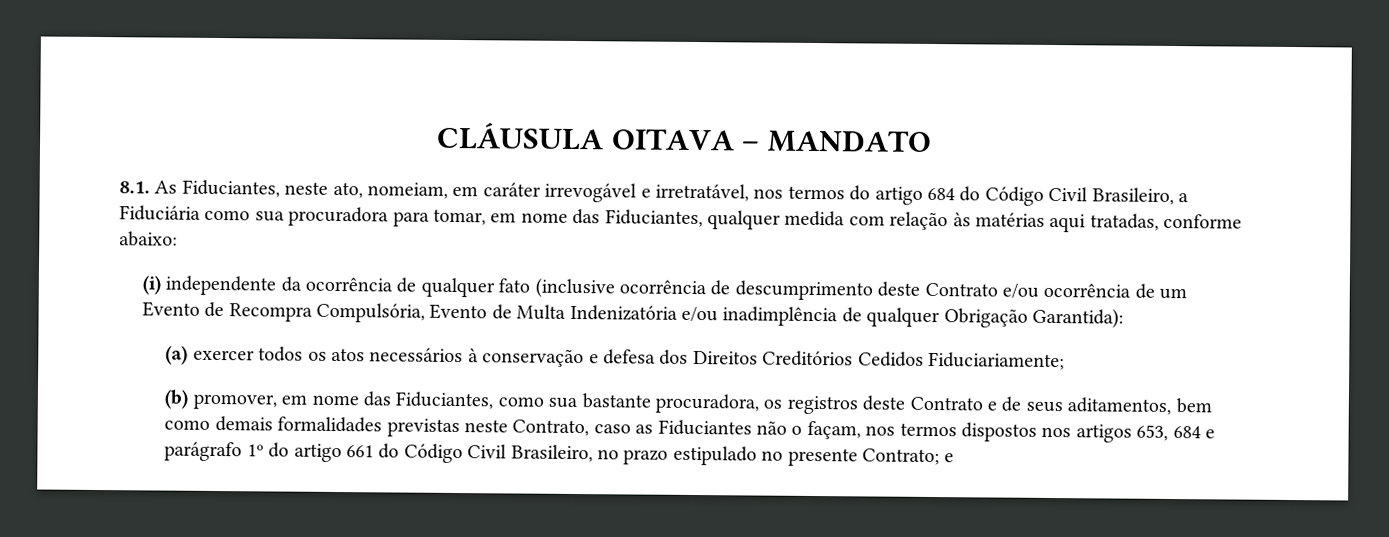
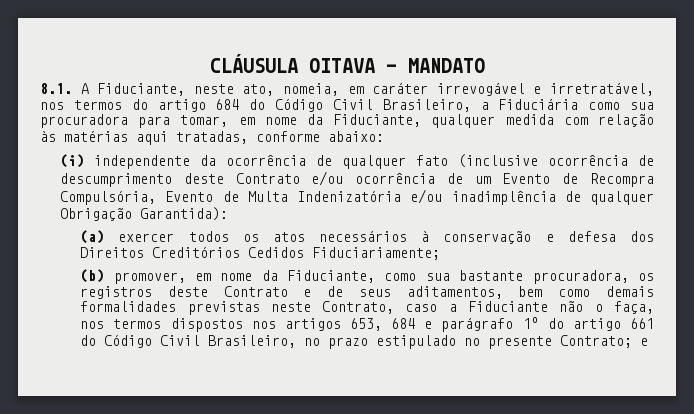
- 8.1. As Fiduciantes, neste ato, nomeiam, em caráter irrevogável e irretratável, nos termos do artigo 684 do Código Civil Brasileiro, a Fiduciária como sua procuradora para tomar, em nome das Fiduciantes, qualquer medida com relação às matérias aqui tratadas, conforme abaixo:
+ 8.1. A Fiduciante, neste ato, nomeia, em caráter irrevogável e irretratável, nos termos do artigo 684 do Código Civil Brasileiro, a Fiduciária como sua procuradora para tomar, em nome da Fiduciante, qualquer medida com relação às matérias aqui tratadas, conforme abaixo:
- (b) promover, em nome das Fiduciantes, como sua bastante procuradora, os registros deste Contrato e de seus aditamentos, bem como demais formalidades previstas neste Contrato, caso as Fiduciantes não o façam, nos termos dispostos nos artigos 653, 684 e parágrafo 1º do artigo 661 do Código Civil Brasileiro, no prazo estipulado no presente Contrato; e
+ (b) promover, em nome da Fiduciante, como sua bastante procuradora, os registros deste Contrato e de seus aditamentos, bem como demais formalidades previstas neste Contrato, caso a Fiduciante não o faça, nos termos dispostos nos artigos 653, 684 e parágrafo 1º do artigo 661 do Código Civil Brasileiro, no prazo estipulado no presente Contrato; e

